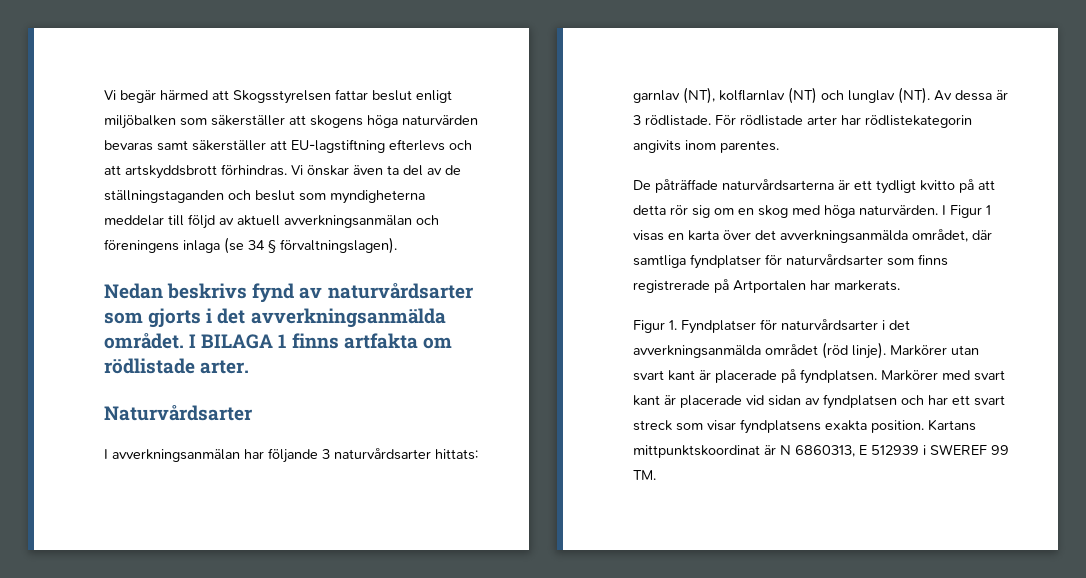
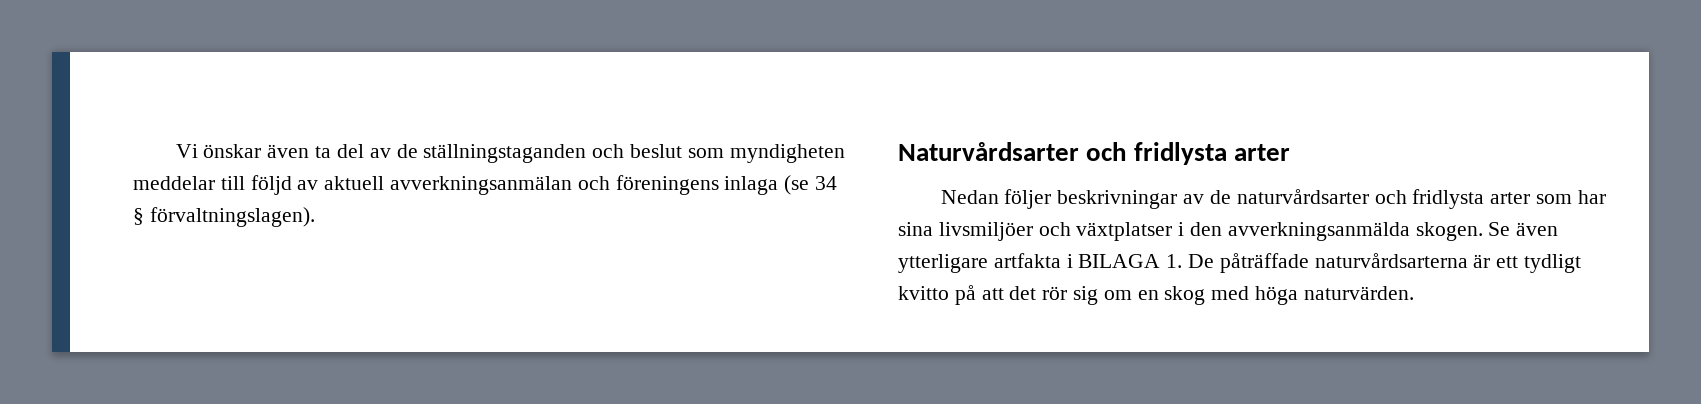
- Vi begär härmed att Skogsstyrelsen fattar beslut enligt miljöbalken som säkerställer att skogens höga naturvärden bevaras samt säkerställer att EU-lagstiftning efterlevs och att artskyddsbrott förhindras. Vi önskar även ta del av de ställningstaganden och beslut som myndigheterna meddelar till följd av aktuell avverkningsanmälan och föreningens inlaga (se 34 § förvaltningslagen).
+ Vi önskar även ta del av de ställningstaganden och beslut som myndigheten meddelar till följd av aktuell avverkningsanmälan och föreningens inlaga (se 34 § förvaltningslagen).
- Nedan beskrivs fynd av naturvårdsarter som gjorts i det avverkningsanmälda området. I BILAGA 1 finns artfakta om rödlistade arter.
- Naturvårdsarter
- I avverkningsanmälan har följande 3 naturvårdsarter hittats: garnlav (NT), kolflarnlav (NT) och lunglav (NT). Av dessa är 3 rödlistade. För rödlistade arter har rödlistekategorin angivits inom parentes.
- De påträffade naturvårdsarterna är ett tydligt kvitto på att detta rör sig om en skog med höga naturvärden. I Figur 1 visas en karta över det avverkningsanmälda området, där samtliga fyndplatser för naturvårdsarter som finns registrerade på Artportalen har markerats.
- Figur 1. Fyndplatser för naturvårdsarter i det avverkningsanmälda området (röd linje). Markörer utan svart kant är placerade på fyndplatsen. Markörer med svart kant är placerade vid sidan av fyndplatsen och har ett svart streck som visar fyndplatsens exakta position. Kartans mittpunktskoordinat är N 6860313, E 512939 i SWEREF 99 TM.
+ Naturvårdsarter och fridlysta arter
+ Nedan följer beskrivningar av de naturvårdsarter och fridlysta arter som har sina livsmiljöer och växtplatser i den avverkningsanmälda skogen. Se även ytterligare artfakta i BILAGA 1. De påträffade naturvårdsarterna är ett tydligt kvitto på att det rör sig om en skog med höga naturvärden.

